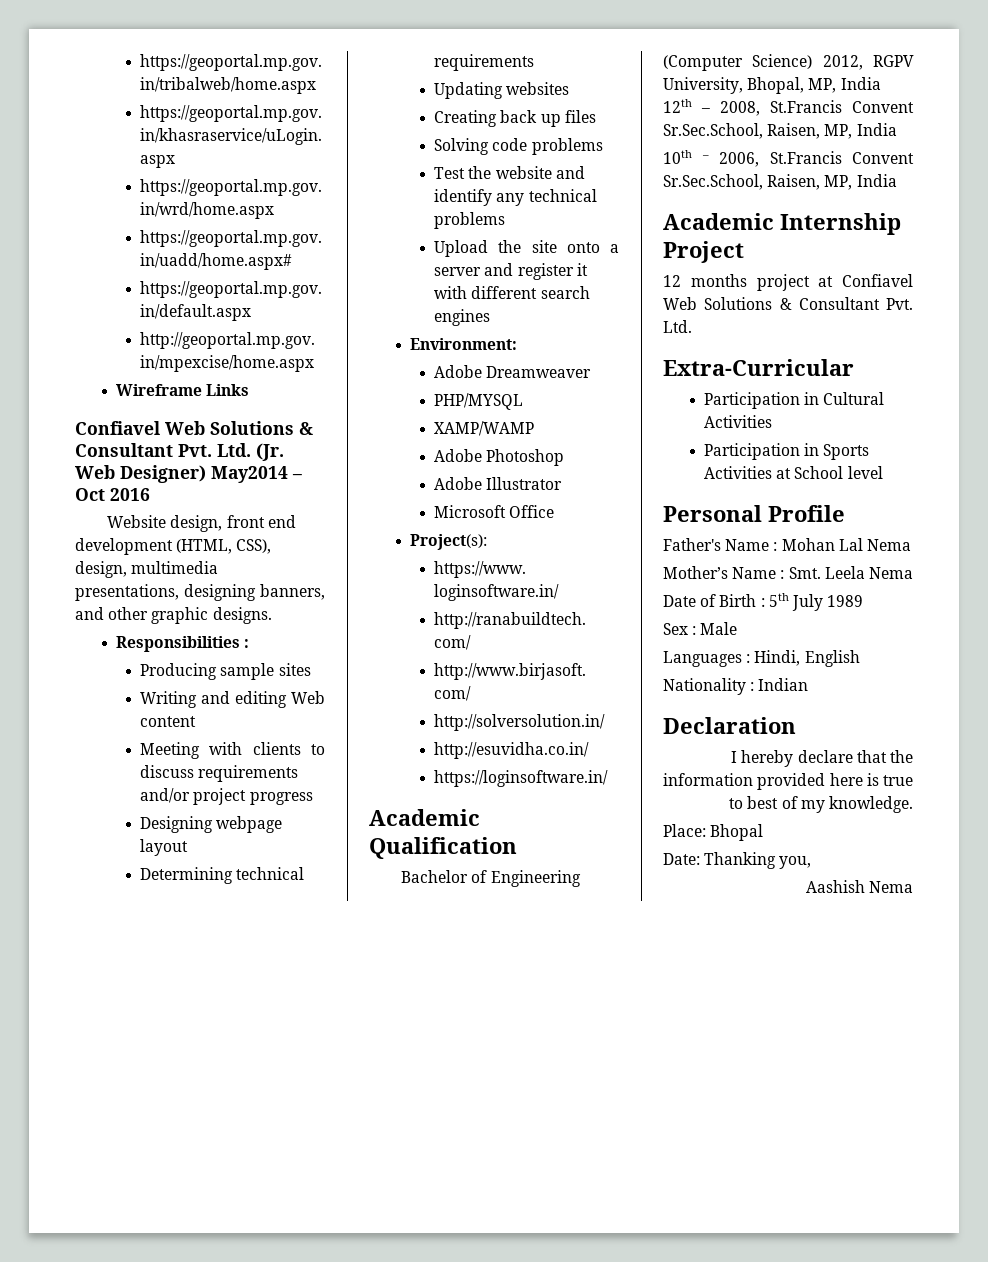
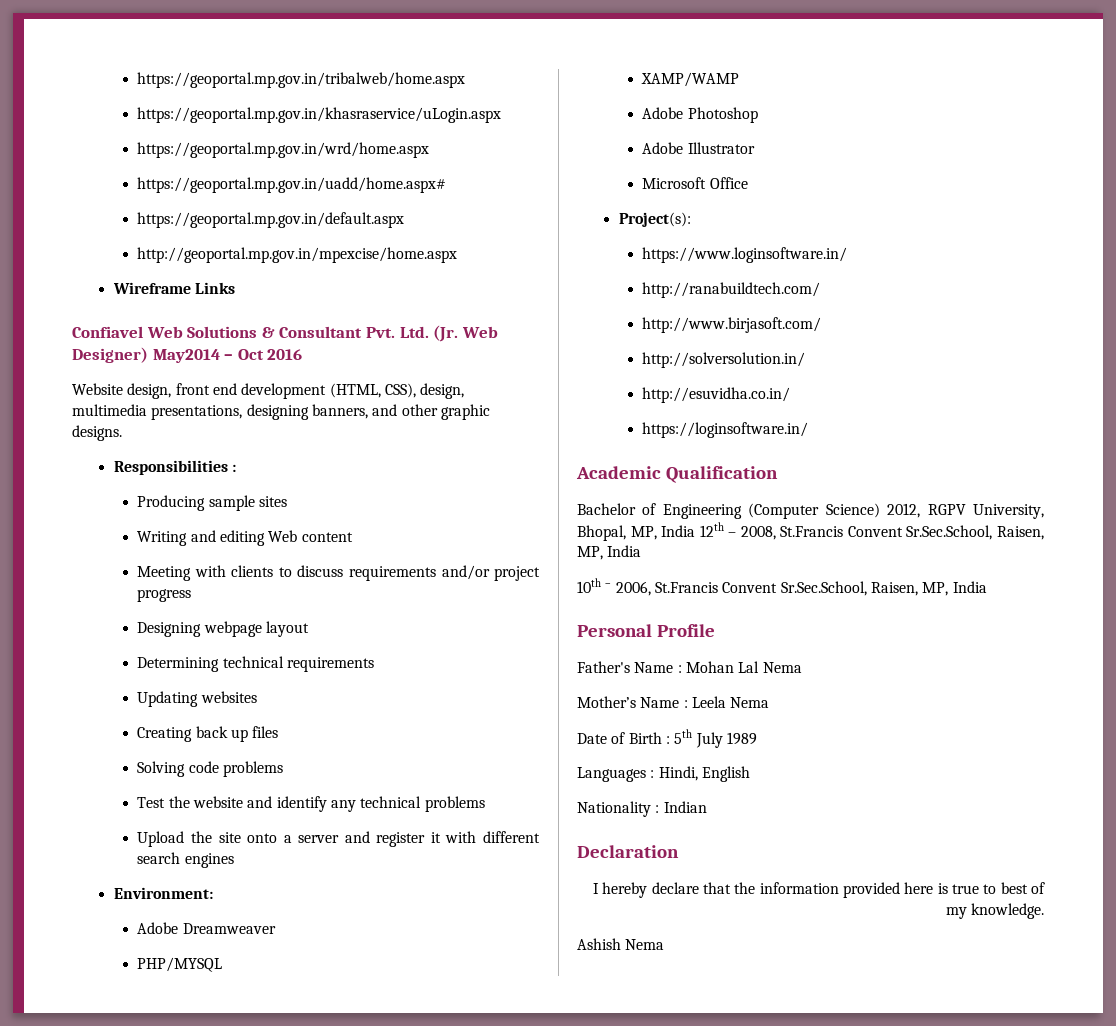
- Academic Internship Project
- 12 months project at Confiavel Web Solutions & Consultant Pvt. Ltd.
- Extra-Curricular
- Participation in Cultural Activities
- Participation in Sports Activities at School level
- Mother’s Name : Smt. Leela Nema
+ Mother’s Name : Leela Nema
- Sex : Male
- Place: Bhopal
- Date: Thanking you,
- Aashish Nema
+ Ashish Nema

